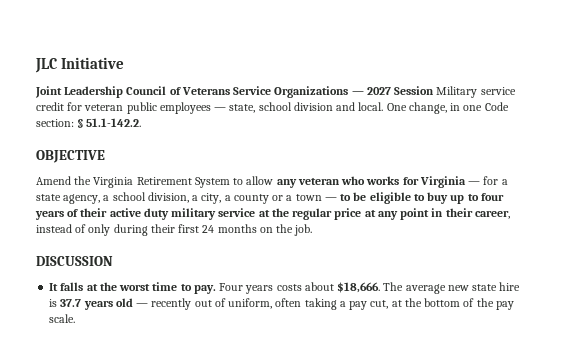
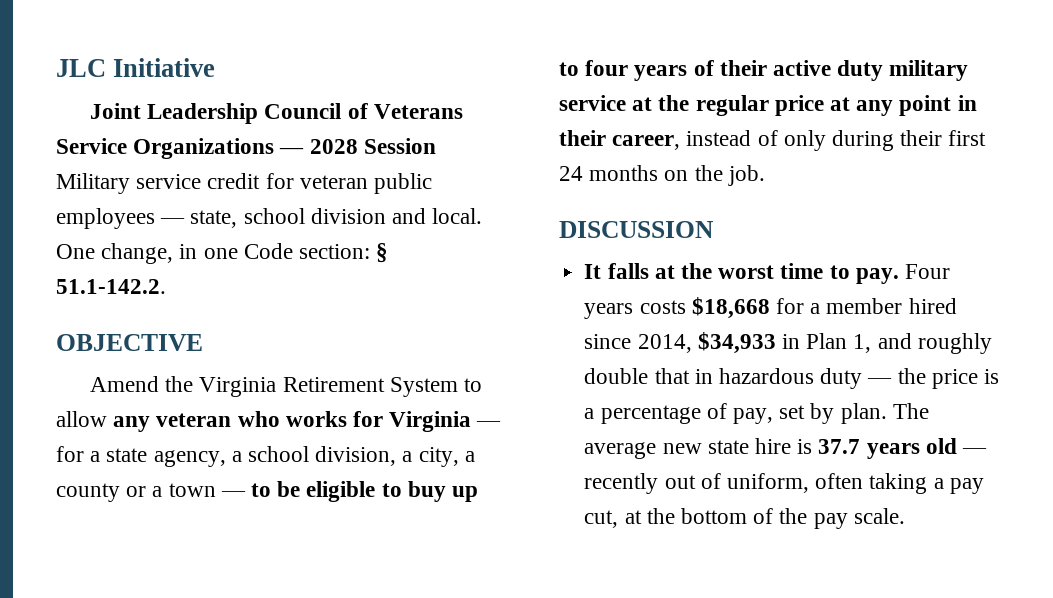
- Joint Leadership Council of Veterans Service Organizations — 2027 Session Military service credit for veteran public employees — state, school division and local.
+ Joint Leadership Council of Veterans Service Organizations — 2028 Session Military service credit for veteran public employees — state, school division and local.
- Four years costs about $18,666.
+ Four years costs $18,668 for a member hired since 2014, $34,933 in Plan 1, and roughly double that in hazardous duty — the price is a percentage of pay, set by plan.

